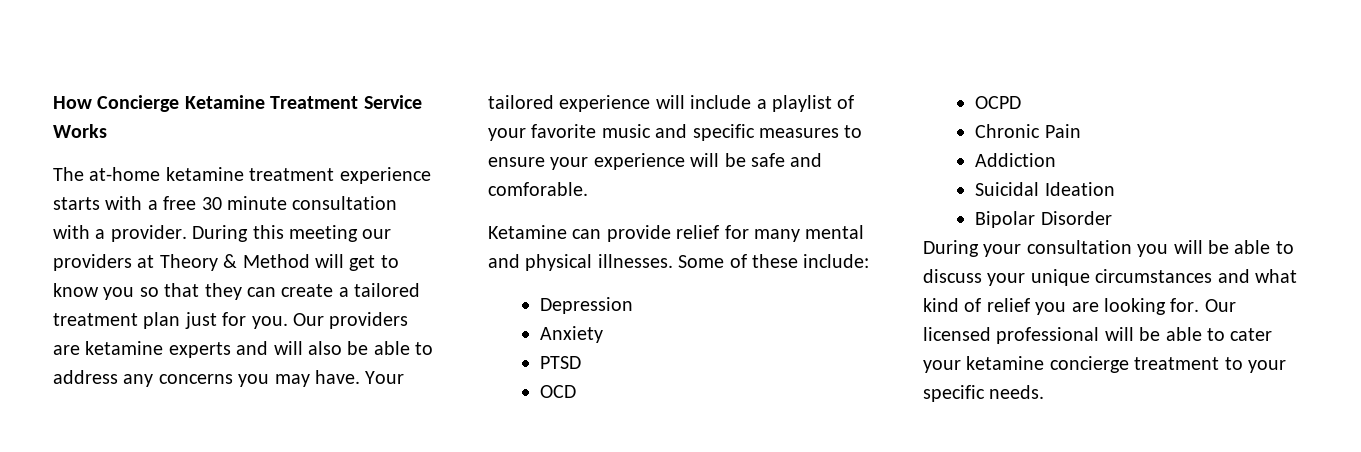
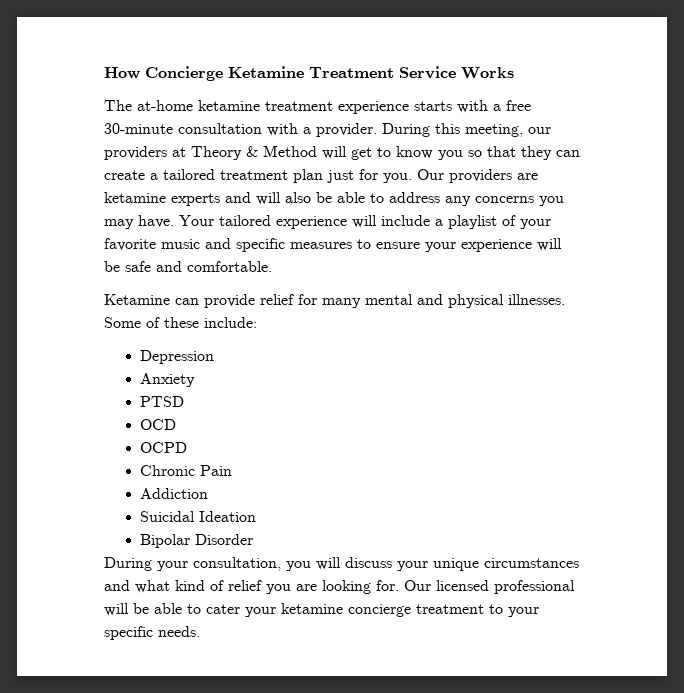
- The at-home ketamine treatment experience starts with a free 30 minute consultation with a provider.
+ The at-home ketamine treatment experience starts with a free 30-minute consultation with a provider.
- During this meeting our providers at Theory & Method will get to know you so that they can create a tailored treatment plan just for you.
+ During this meeting, our providers at Theory & Method will get to know you so that they can create a tailored treatment plan just for you.
- Your tailored experience will include a playlist of your favorite music and specific measures to ensure your experience will be safe and comforable.
+ Your tailored experience will include a playlist of your favorite music and specific measures to ensure your experience will be safe and comfortable.
- During your consultation you will be able to discuss your unique circumstances and what kind of relief you are looking for.
+ During your consultation, you will discuss your unique circumstances and what kind of relief you are looking for.

